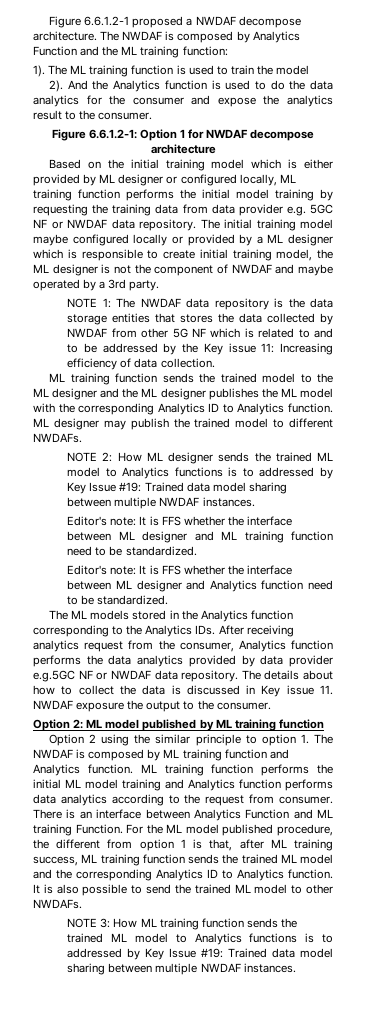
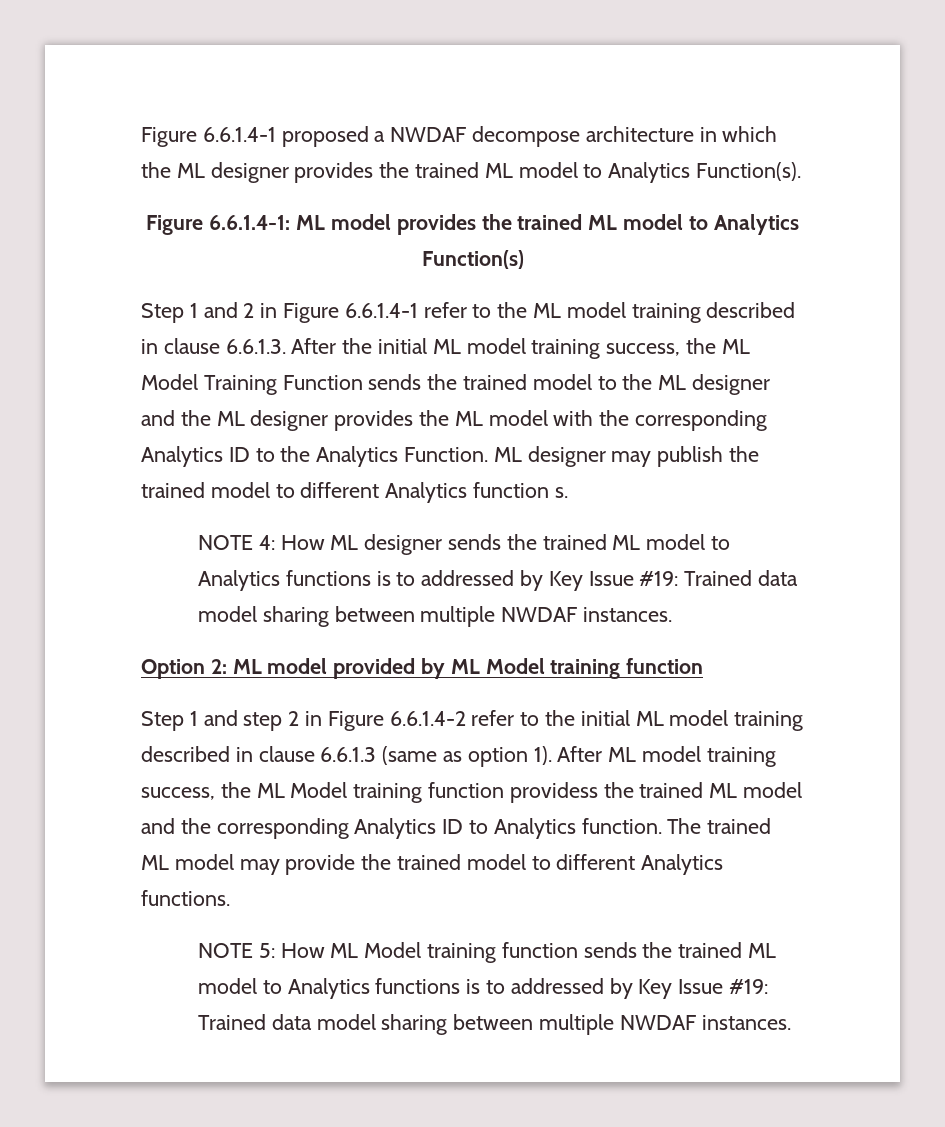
- Figure 6.6.1.2-1 proposed a NWDAF decompose architecture. The NWDAF is composed by Analytics Function and the ML training function:
- 1). The ML training function is used to train the model
- 2). And the Analytics function is used to do the data analytics for the consumer and expose the analytics result to the consumer.
- Figure 6.6.1.2-1: Option 1 for NWDAF decompose architecture
- Based on the initial training model which is either provided by ML designer or configured locally, ML training function performs the initial model training by requesting the training data from data provider e.g. 5GC NF or NWDAF data repository. The initial training model maybe configured locally or provided by a ML designer which is responsible to create initial training model, the ML designer is not the component of NWDAF and maybe operated by a 3rd party.
- NOTE 1: The NWDAF data repository is the data storage entities that stores the data collected by NWDAF from other 5G NF which is related to and to be addressed by the Key issue 11: Increasing efficiency of data collection.
- ML training function sends the trained model to the ML designer and the ML designer publishes the ML model with the corresponding Analytics ID to Analytics function.
+ Figure 6.6.1.4-1 proposed a NWDAF decompose architecture in which the ML designer provides the trained ML model to Analytics Function(s).
+ Figure 6.6.1.4-1: ML model provides the trained ML model to Analytics Function(s)
+ Step 1 and 2 in Figure 6.6.1.4-1 refer to the ML model training described in clause 6.6.1.3. After the initial ML model training success, the ML Model Training Function sends the trained model to the ML designer and the ML designer provides the ML model with the corresponding Analytics ID to the Analytics Function.
- ML designer may publish the trained model to different NWDAFs.
- NOTE 2: How ML designer sends the trained ML model to Analytics functions is to addressed by Key Issue #19: Trained data model sharing between multiple NWDAF instances.
+ ML designer may publish the trained model to different Analytics function s.
+ NOTE 4: How ML designer sends the trained ML model to Analytics functions is to addressed by Key Issue #19: Trained data model sharing between multiple NWDAF instances.
- Editor's note: It is FFS whether the interface between ML designer and ML training function need to be standardized.
- Editor's note: It is FFS whether the interface between ML designer and Analytics function need to be standardized.
- The ML models stored in the Analytics function corresponding to the Analytics IDs. After receiving analytics request from the consumer, Analytics function performs the data analytics provided by data provider e.g.5GC NF or NWDAF data repository. The details about how to collect the data is discussed in Key issue 11. NWDAF exposure the output to the consumer.
- Option 2: ML model published by ML training function
+ Option 2: ML model provided by ML Model training function
- Option 2 using the similar principle to option 1. The NWDAF is composed by ML training function and Analytics function. ML training function performs the initial ML model training and Analytics function performs data analytics according to the request from consumer. There is an interface between Analytics Function and ML training Function. For the ML model published procedure, the different from option 1 is that, after ML training success, ML training function sends the trained ML model and the corresponding Analytics ID to Analytics function.
+ Step 1 and step 2 in Figure 6.6.1.4-2 refer to the initial ML model training described in clause 6.6.1.3 (same as option 1). After ML model training success, the ML Model training function providess the trained ML model and the corresponding Analytics ID to Analytics function.
- It is also possible to send the trained ML model to other NWDAFs.
- NOTE 3: How ML training function sends the trained ML model to Analytics functions is to addressed by Key Issue #19: Trained data model sharing between multiple NWDAF instances.
+ The trained ML model may provide the trained model to different Analytics functions.
+ NOTE 5: How ML Model training function sends the trained ML model to Analytics functions is to addressed by Key Issue #19: Trained data model sharing between multiple NWDAF instances.

